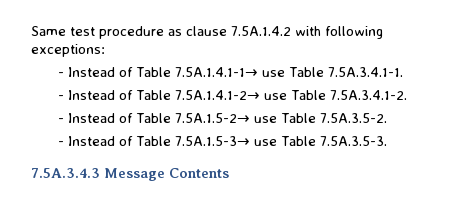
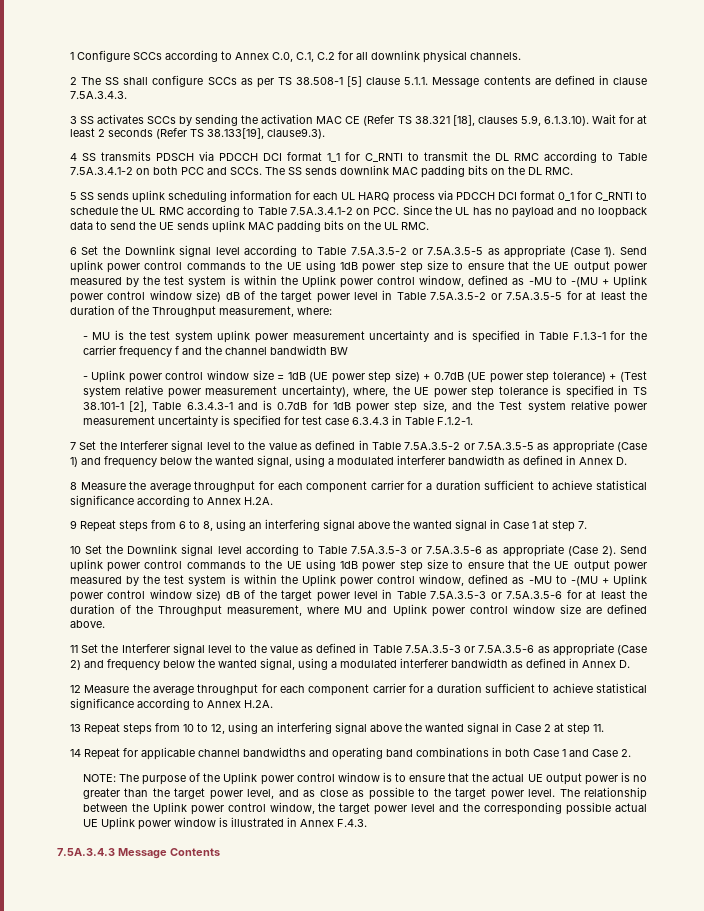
- Same test procedure as clause 7.5A.1.4.2 with following exceptions:
- - Instead of Table 7.5A.1.4.1-1→ use Table 7.5A.3.4.1-1.
- - Instead of Table 7.5A.1.4.1-2→ use Table 7.5A.3.4.1-2.
- - Instead of Table 7.5A.1.5-2→ use Table 7.5A.3.5-2.
- - Instead of Table 7.5A.1.5-3→ use Table 7.5A.3.5-3.
+ 1 Configure SCCs according to Annex C.0, C.1, C.2 for all downlink physical channels.
+ 2 The SS shall configure SCCs as per TS 38.508-1 [5] clause 5.1.1. Message contents are defined in clause 7.5A.3.4.3.
+ 3 SS activates SCCs by sending the activation MAC CE (Refer TS 38.321 [18], clauses 5.9, 6.1.3.10). Wait for at least 2 seconds (Refer TS 38.133[19], clause9.3).
+ 4 SS transmits PDSCH via PDCCH DCI format 1_1 for C_RNTI to transmit the DL RMC according to Table 7.5A.3.4.1-2 on both PCC and SCCs. The SS sends downlink MAC padding bits on the DL RMC.
+ 5 SS sends uplink scheduling information for each UL HARQ process via PDCCH DCI format 0_1 for C_RNTI to schedule the UL RMC according to Table 7.5A.3.4.1-2 on PCC. Since the UL has no payload and no loopback data to send the UE sends uplink MAC padding bits on the UL RMC.
+ 6 Set the Downlink signal level according to Table 7.5A.3.5-2 or 7.5A.3.5-5 as appropriate (Case 1). Send uplink power control commands to the UE using 1dB power step size to ensure that the UE output power measured by the test system is within the Uplink power control window, defined as -MU to -(MU + Uplink power control window size) dB of the target power level in Table 7.5A.3.5-2 or 7.5A.3.5-5 for at least the duration of the Throughput measurement, where:
+ - MU is the test system uplink power measurement uncertainty and is specified in Table F.1.3-1 for the carrier frequency f and the channel bandwidth BW
+ - Uplink power control window size = 1dB (UE power step size) + 0.7dB (UE power step tolerance) + (Test system relative power measurement uncertainty), where, the UE power step tolerance is specified in TS 38.101-1 [2], Table 6.3.4.3-1 and is 0.7dB for 1dB power step size, and the Test system relative power measurement uncertainty is specified for test case 6.3.4.3 in Table F.1.2-1.
+ 7 Set the Interferer signal level to the value as defined in Table 7.5A.3.5-2 or 7.5A.3.5-5 as appropriate (Case 1) and frequency below the wanted signal, using a modulated interferer bandwidth as defined in Annex D.
+ 8 Measure the average throughput for each component carrier for a duration sufficient to achieve statistical significance according to Annex H.2A.
+ 9 Repeat steps from 6 to 8, using an interfering signal above the wanted signal in Case 1 at step 7.
+ 10 Set the Downlink signal level according to Table 7.5A.3.5-3 or 7.5A.3.5-6 as appropriate (Case 2). Send uplink power control commands to the UE using 1dB power step size to ensure that the UE output power measured by the test system is within the Uplink power control window, defined as -MU to -(MU + Uplink power control window size) dB of the target power level in Table 7.5A.3.5-3 or 7.5A.3.5-6 for at least the duration of the Throughput measurement, where MU and Uplink power control window size are defined above.
+ 11 Set the Interferer signal level to the value as defined in Table 7.5A.3.5-3 or 7.5A.3.5-6 as appropriate (Case 2) and frequency below the wanted signal, using a modulated interferer bandwidth as defined in Annex D.
+ 12 Measure the average throughput for each component carrier for a duration sufficient to achieve statistical significance according to Annex H.2A.
+ 13 Repeat steps from 10 to 12, using an interfering signal above the wanted signal in Case 2 at step 11.
+ 14 Repeat for applicable channel bandwidths and operating band combinations in both Case 1 and Case 2.
+ NOTE: The purpose of the Uplink power control window is to ensure that the actual UE output power is no greater than the target power level, and as close as possible to the target power level. The relationship between the Uplink power control window, the target power level and the corresponding possible actual UE Uplink power window is illustrated in Annex F.4.3.

